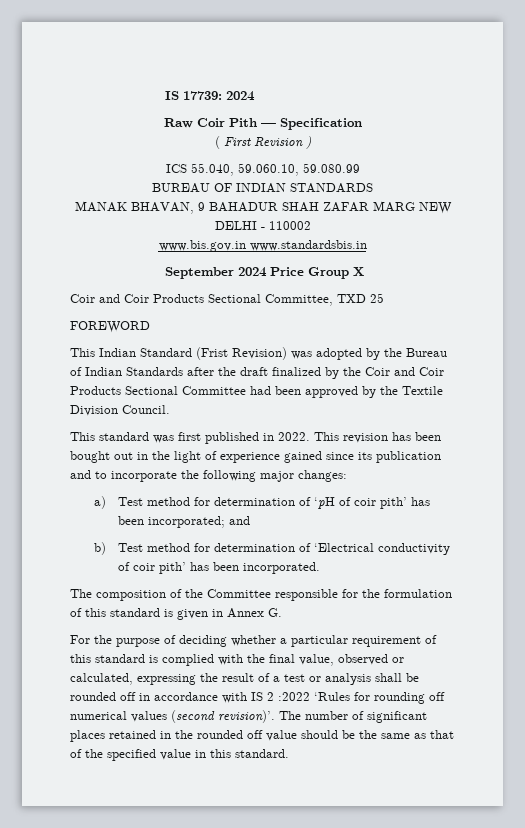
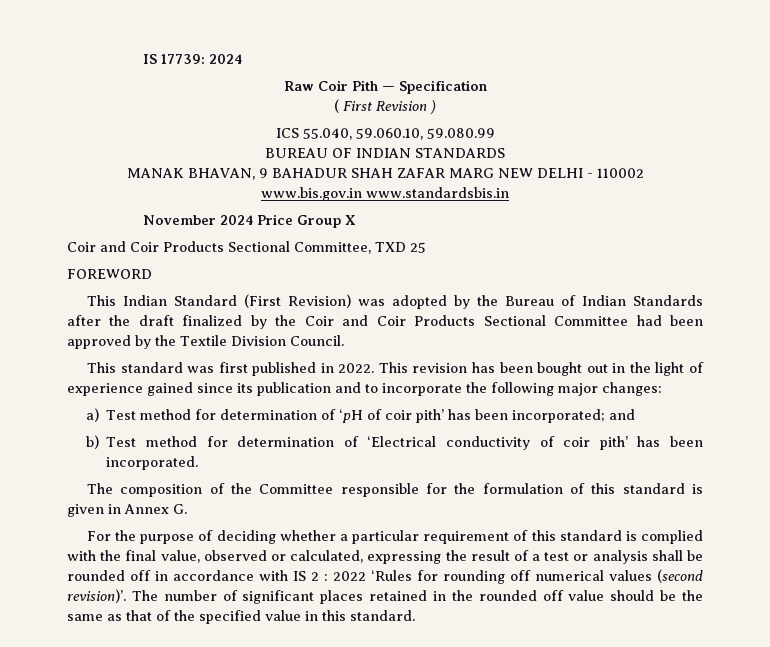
- September 2024 Price Group X
+ November 2024 Price Group X
- This Indian Standard (Frist Revision) was adopted by the Bureau of Indian Standards after the draft finalized by the Coir and Coir Products Sectional Committee had been approved by the Textile Division Council.
+ This Indian Standard (First Revision) was adopted by the Bureau of Indian Standards after the draft finalized by the Coir and Coir Products Sectional Committee had been approved by the Textile Division Council.
- For the purpose of deciding whether a particular requirement of this standard is complied with the final value, observed or calculated, expressing the result of a test or analysis shall be rounded off in accordance with IS 2 :2022 ‘Rules for rounding off numerical values (second revision)’.
+ For the purpose of deciding whether a particular requirement of this standard is complied with the final value, observed or calculated, expressing the result of a test or analysis shall be rounded off in accordance with IS 2 : 2022 ‘Rules for rounding off numerical values (second revision)’.

